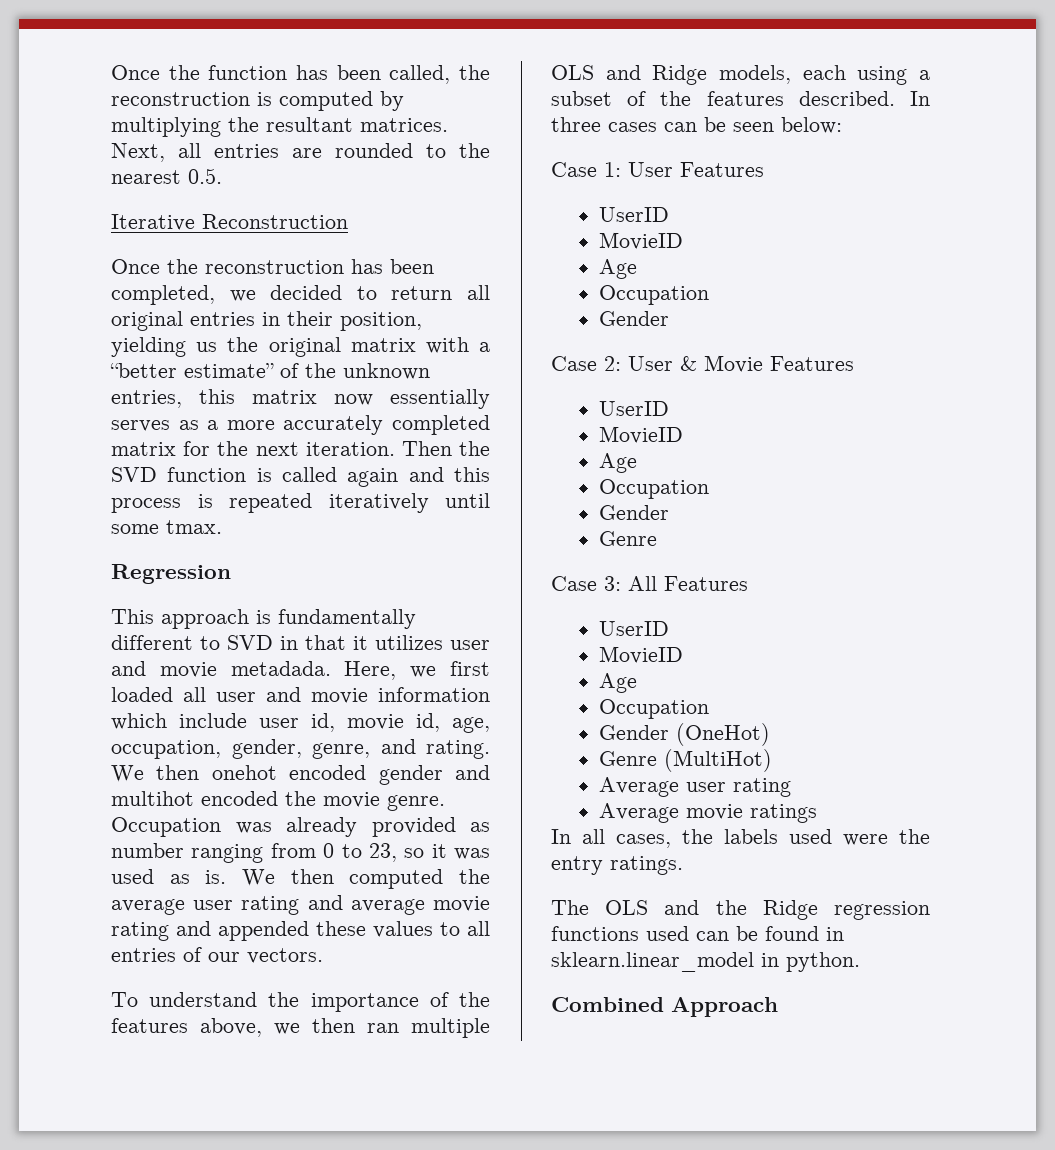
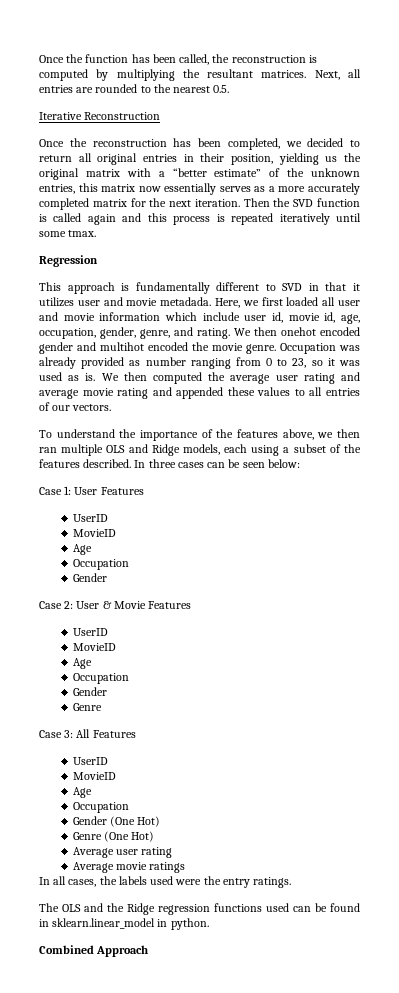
- Gender (OneHot)
- Genre (MultiHot)
+ Gender (One Hot)
+ Genre (One Hot)

